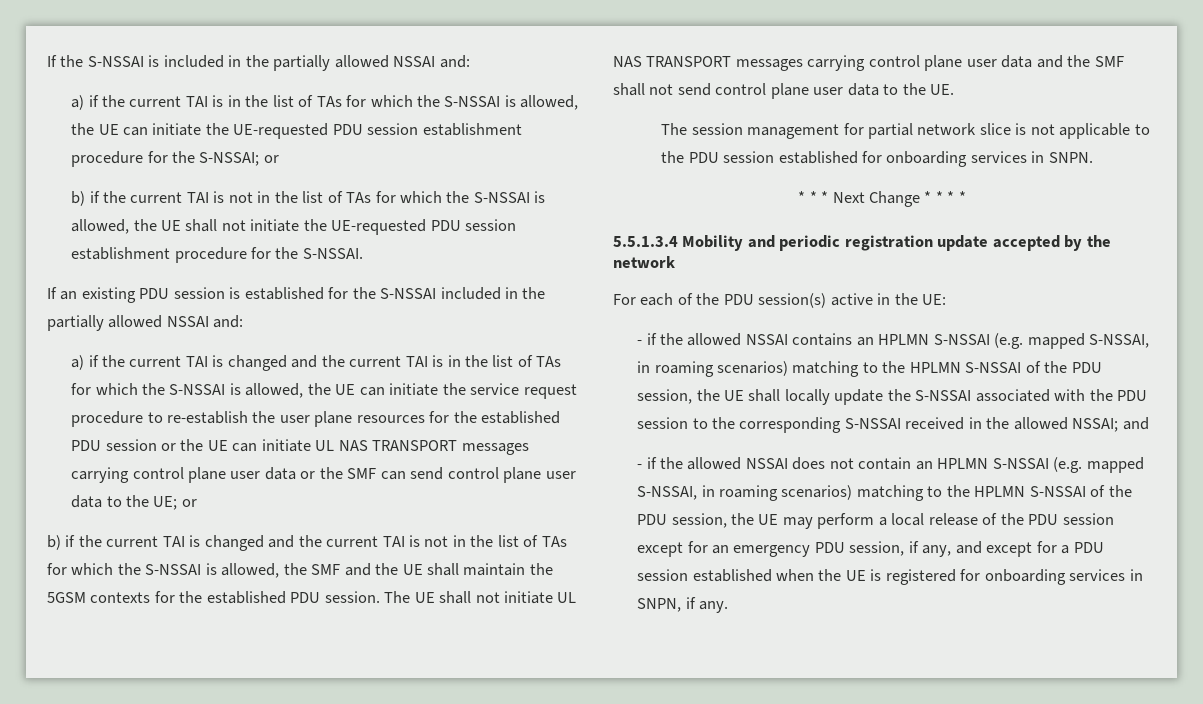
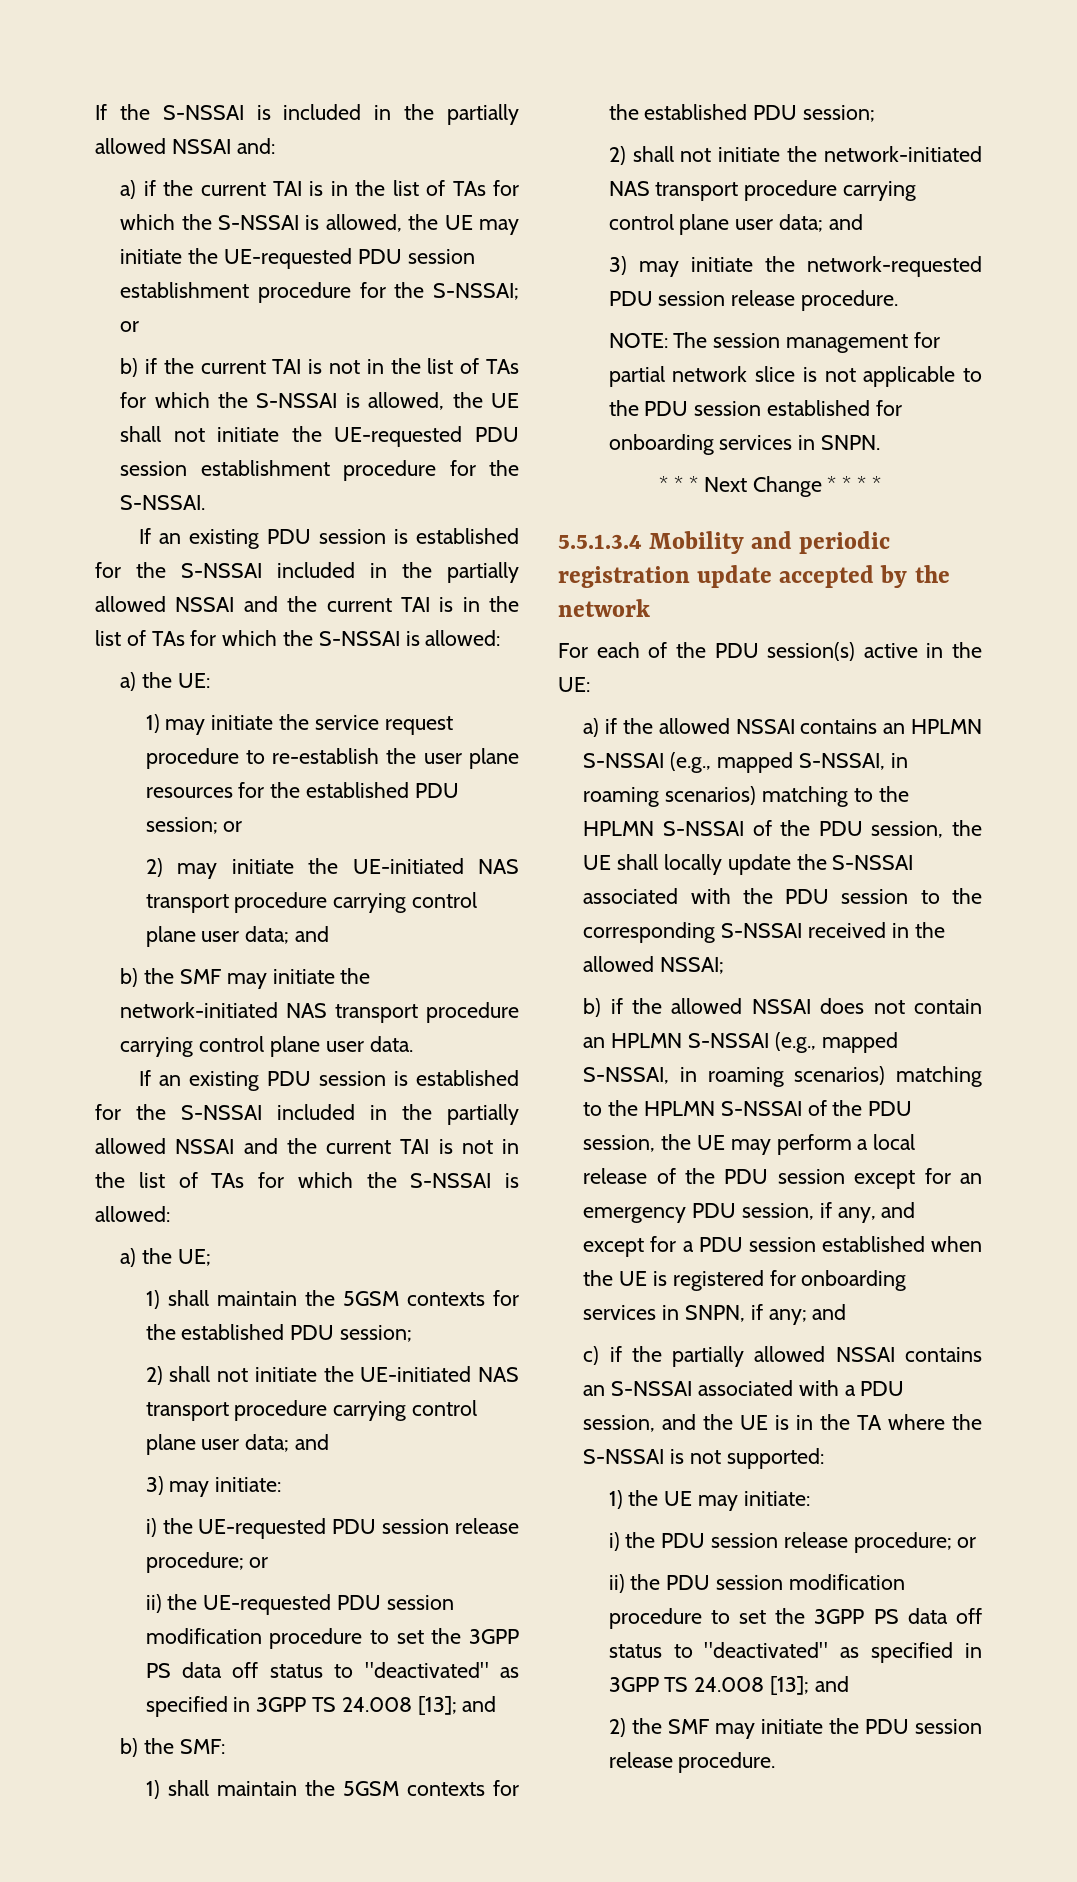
- a) if the current TAI is in the list of TAs for which the S-NSSAI is allowed, the UE can initiate the UE-requested PDU session establishment procedure for the S-NSSAI; or
+ a) if the current TAI is in the list of TAs for which the S-NSSAI is allowed, the UE may initiate the UE-requested PDU session establishment procedure for the S-NSSAI; or
- If an existing PDU session is established for the S-NSSAI included in the partially allowed NSSAI and:
- a) if the current TAI is changed and the current TAI is in the list of TAs for which the S-NSSAI is allowed, the UE can initiate the service request procedure to re-establish the user plane resources for the established PDU session or the UE can initiate UL NAS TRANSPORT messages carrying control plane user data or the SMF can send control plane user data to the UE; or
- b) if the current TAI is changed and the current TAI is not in the list of TAs for which the S-NSSAI is allowed, the SMF and the UE shall maintain the 5GSM contexts for the established PDU session. The UE shall not initiate UL NAS TRANSPORT messages carrying control plane user data and the SMF shall not send control plane user data to the UE.
- The session management for partial network slice is not applicable to the PDU session established for onboarding services in SNPN.
+ If an existing PDU session is established for the S-NSSAI included in the partially allowed NSSAI and the current TAI is in the list of TAs for which the S-NSSAI is allowed:
+ a) the UE:
+ 1) may initiate the service request procedure to re-establish the user plane resources for the established PDU session; or
+ 2) may initiate the UE-initiated NAS transport procedure carrying control plane user data; and
+ b) the SMF may initiate the network-initiated NAS transport procedure carrying control plane user data.
+ If an existing PDU session is established for the S-NSSAI included in the partially allowed NSSAI and the current TAI is not in the list of TAs for which the S-NSSAI is allowed:
+ a) the UE;
+ 1) shall maintain the 5GSM contexts for the established PDU session;
+ 2) shall not initiate the UE-initiated NAS transport procedure carrying control plane user data; and
+ 3) may initiate:
+ i) the UE-requested PDU session release procedure; or
+ ii) the UE-requested PDU session modification procedure to set the 3GPP PS data off status to "deactivated" as specified in 3GPP TS 24.008 [13]; and
+ b) the SMF:
+ 1) shall maintain the 5GSM contexts for the established PDU session;
+ 2) shall not initiate the network-initiated NAS transport procedure carrying control plane user data; and
+ 3) may initiate the network-requested PDU session release procedure.
+ NOTE: The session management for partial network slice is not applicable to the PDU session established for onboarding services in SNPN.
- - if the allowed NSSAI contains an HPLMN S-NSSAI (e.g. mapped S-NSSAI, in roaming scenarios) matching to the HPLMN S-NSSAI of the PDU session, the UE shall locally update the S-NSSAI associated with the PDU session to the corresponding S-NSSAI received in the allowed NSSAI; and
- - if the allowed NSSAI does not contain an HPLMN S-NSSAI (e.g. mapped S-NSSAI, in roaming scenarios) matching to the HPLMN S-NSSAI of the PDU session, the UE may perform a local release of the PDU session except for an emergency PDU session, if any, and except for a PDU session established when the UE is registered for onboarding services in SNPN, if any.
+ a) if the allowed NSSAI contains an HPLMN S-NSSAI (e.g., mapped S-NSSAI, in roaming scenarios) matching to the HPLMN S-NSSAI of the PDU session, the UE shall locally update the S-NSSAI associated with the PDU session to the corresponding S-NSSAI received in the allowed NSSAI;
+ b) if the allowed NSSAI does not contain an HPLMN S-NSSAI (e.g., mapped S-NSSAI, in roaming scenarios) matching to the HPLMN S-NSSAI of the PDU session, the UE may perform a local release of the PDU session except for an emergency PDU session, if any, and except for a PDU session established when the UE is registered for onboarding services in SNPN, if any; and
+ c) if the partially allowed NSSAI contains an S-NSSAI associated with a PDU session, and the UE is in the TA where the S-NSSAI is not supported:
+ 1) the UE may initiate:
+ i) the PDU session release procedure; or
+ ii) the PDU session modification procedure to set the 3GPP PS data off status to "deactivated" as specified in 3GPP TS 24.008 [13]; and
+ 2) the SMF may initiate the PDU session release procedure.

